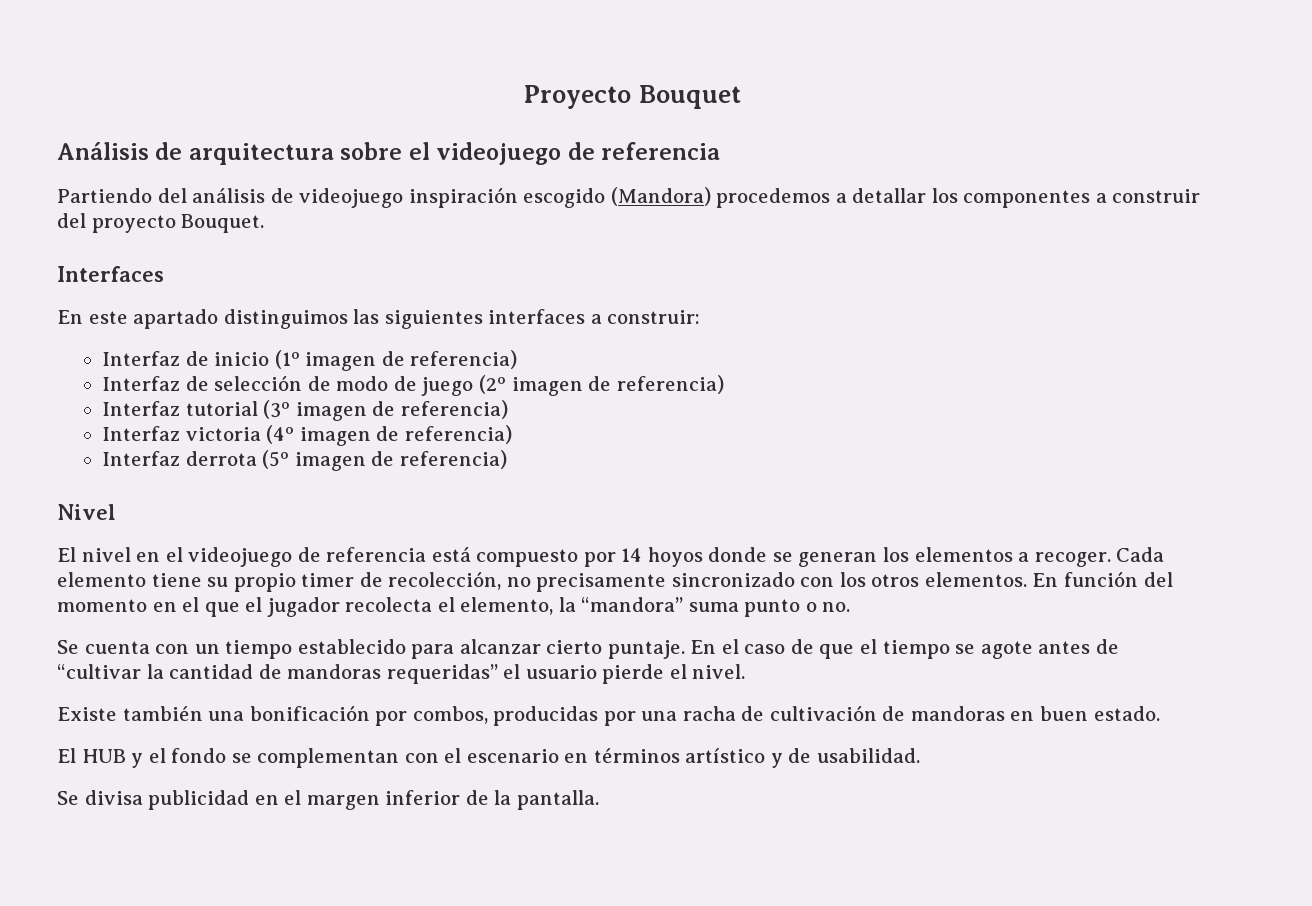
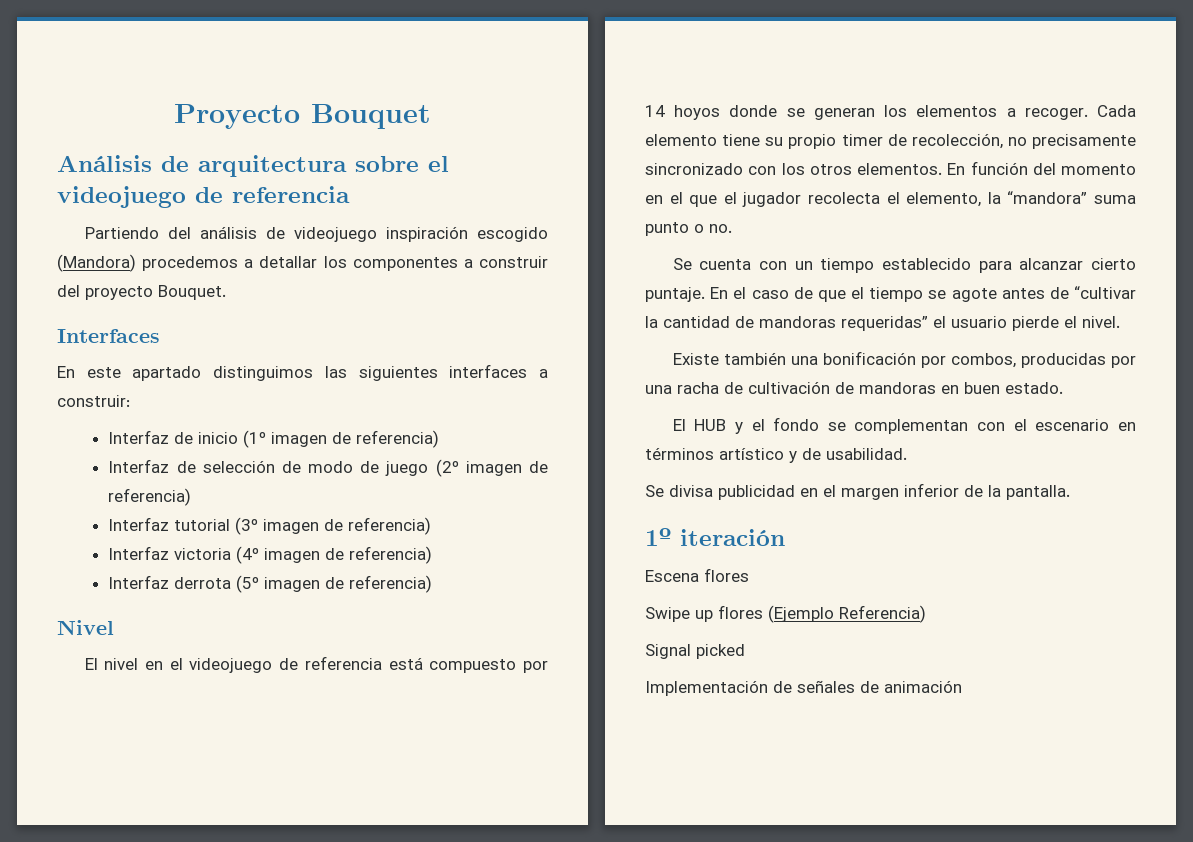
+ 1º iteración
+ Escena flores
+ Swipe up flores (Ejemplo Referencia)
+ Signal picked
+ Implementación de señales de animación

